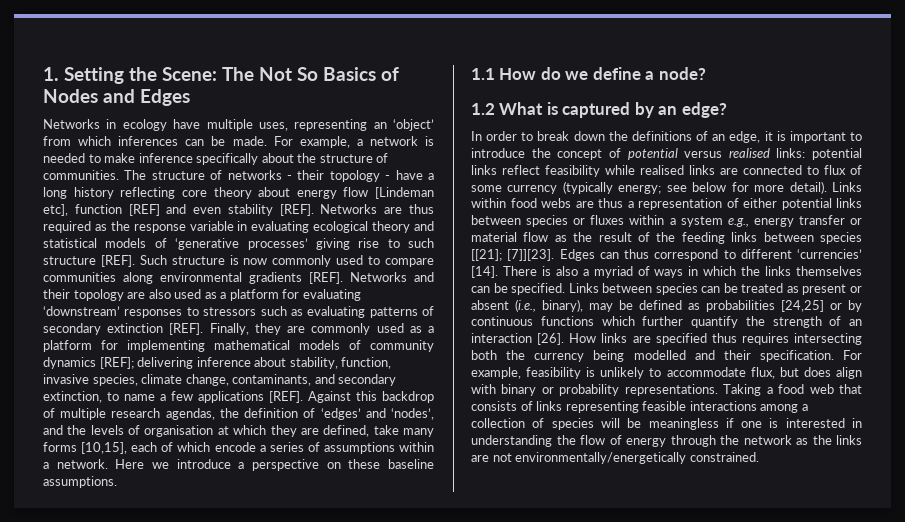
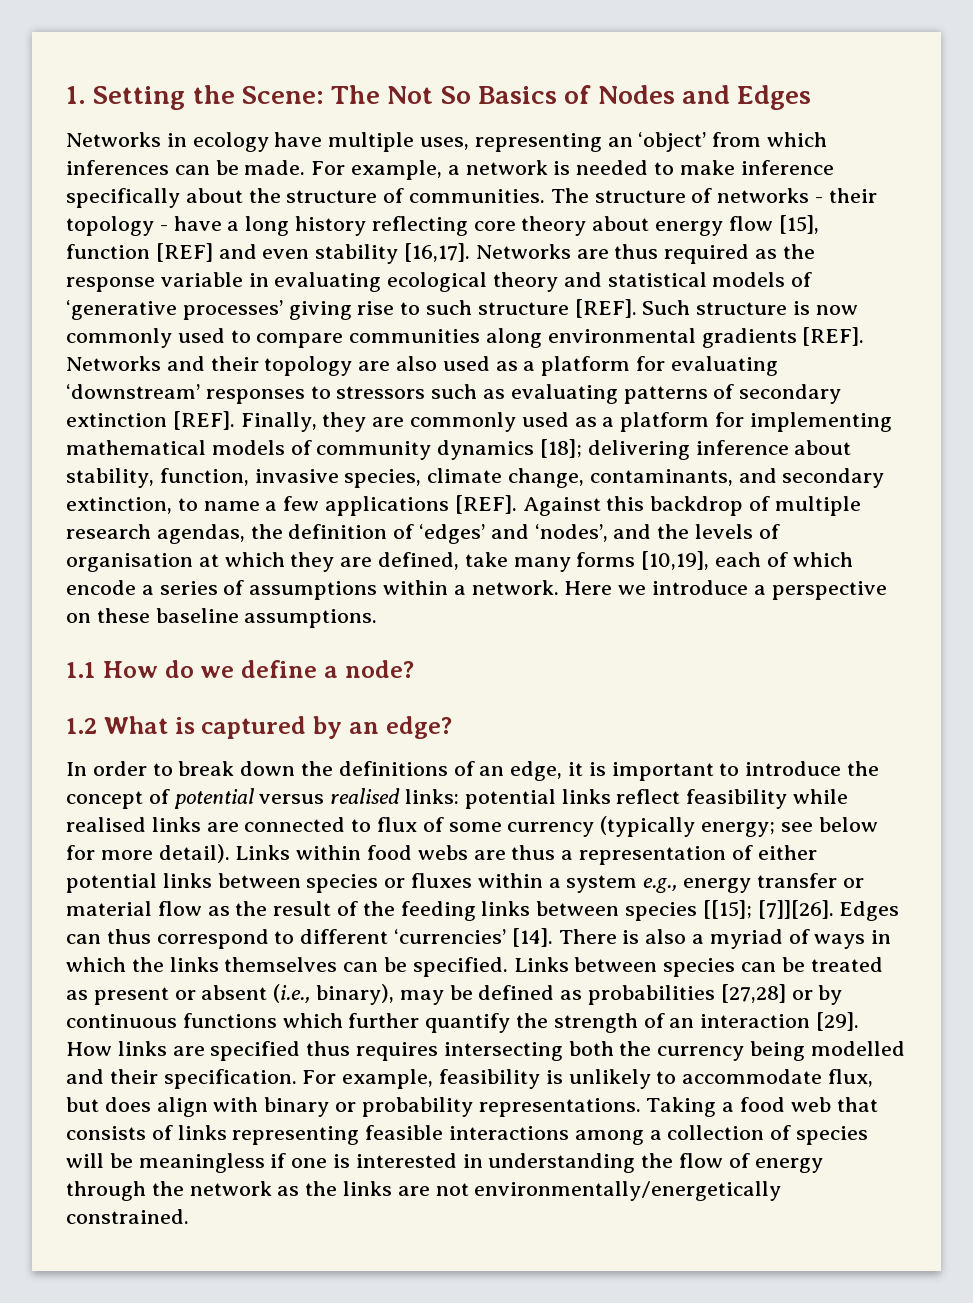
- The structure of networks - their topology - have a long history reflecting core theory about energy flow [Lindeman etc], function [REF] and even stability [REF].
+ The structure of networks - their topology - have a long history reflecting core theory about energy flow [15], function [REF] and even stability [16,17].
- Finally, they are commonly used as a platform for implementing mathematical models of community dynamics [REF]; delivering inference about stability, function, invasive species, climate change, contaminants, and secondary extinction, to name a few applications [REF].
+ Finally, they are commonly used as a platform for implementing mathematical models of community dynamics [18]; delivering inference about stability, function, invasive species, climate change, contaminants, and secondary extinction, to name a few applications [REF].
- Against this backdrop of multiple research agendas, the definition of ‘edges’ and ‘nodes’, and the levels of organisation at which they are defined, take many forms [10,15], each of which encode a series of assumptions within a network.
+ Against this backdrop of multiple research agendas, the definition of ‘edges’ and ‘nodes’, and the levels of organisation at which they are defined, take many forms [10,19], each of which encode a series of assumptions within a network.
- Links within food webs are thus a representation of either potential links between species or fluxes within a system e.g., energy transfer or material flow as the result of the feeding links between species [[21]; [7]][23].
+ Links within food webs are thus a representation of either potential links between species or fluxes within a system e.g., energy transfer or material flow as the result of the feeding links between species [[15]; [7]][26].
- Links between species can be treated as present or absent (i.e., binary), may be defined as probabilities [24,25] or by continuous functions which further quantify the strength of an interaction [26].
+ Links between species can be treated as present or absent (i.e., binary), may be defined as probabilities [27,28] or by continuous functions which further quantify the strength of an interaction [29].

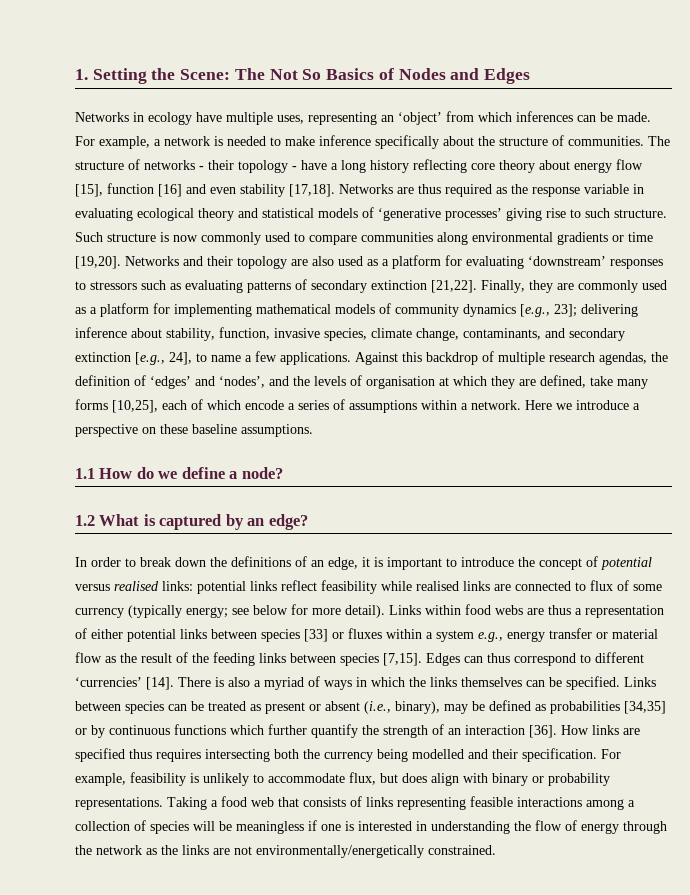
- The structure of networks - their topology - have a long history reflecting core theory about energy flow [15], function [REF] and even stability [16,17].
+ The structure of networks - their topology - have a long history reflecting core theory about energy flow [15], function [16] and even stability [17,18].
- Networks are thus required as the response variable in evaluating ecological theory and statistical models of ‘generative processes’ giving rise to such structure [REF].
+ Networks are thus required as the response variable in evaluating ecological theory and statistical models of ‘generative processes’ giving rise to such structure.
- Such structure is now commonly used to compare communities along environmental gradients [REF].
+ Such structure is now commonly used to compare communities along environmental gradients or time [19,20].
- Networks and their topology are also used as a platform for evaluating ‘downstream’ responses to stressors such as evaluating patterns of secondary extinction [REF].
+ Networks and their topology are also used as a platform for evaluating ‘downstream’ responses to stressors such as evaluating patterns of secondary extinction [21,22].
- Finally, they are commonly used as a platform for implementing mathematical models of community dynamics [18]; delivering inference about stability, function, invasive species, climate change, contaminants, and secondary extinction, to name a few applications [REF].
+ Finally, they are commonly used as a platform for implementing mathematical models of community dynamics [e.g., 23]; delivering inference about stability, function, invasive species, climate change, contaminants, and secondary extinction [e.g., 24], to name a few applications.
- Against this backdrop of multiple research agendas, the definition of ‘edges’ and ‘nodes’, and the levels of organisation at which they are defined, take many forms [10,19], each of which encode a series of assumptions within a network.
+ Against this backdrop of multiple research agendas, the definition of ‘edges’ and ‘nodes’, and the levels of organisation at which they are defined, take many forms [10,25], each of which encode a series of assumptions within a network.
- Links within food webs are thus a representation of either potential links between species or fluxes within a system e.g., energy transfer or material flow as the result of the feeding links between species [[15]; [7]][26].
+ Links within food webs are thus a representation of either potential links between species [33] or fluxes within a system e.g., energy transfer or material flow as the result of the feeding links between species [7,15].
- Links between species can be treated as present or absent (i.e., binary), may be defined as probabilities [27,28] or by continuous functions which further quantify the strength of an interaction [29].
+ Links between species can be treated as present or absent (i.e., binary), may be defined as probabilities [34,35] or by continuous functions which further quantify the strength of an interaction [36].

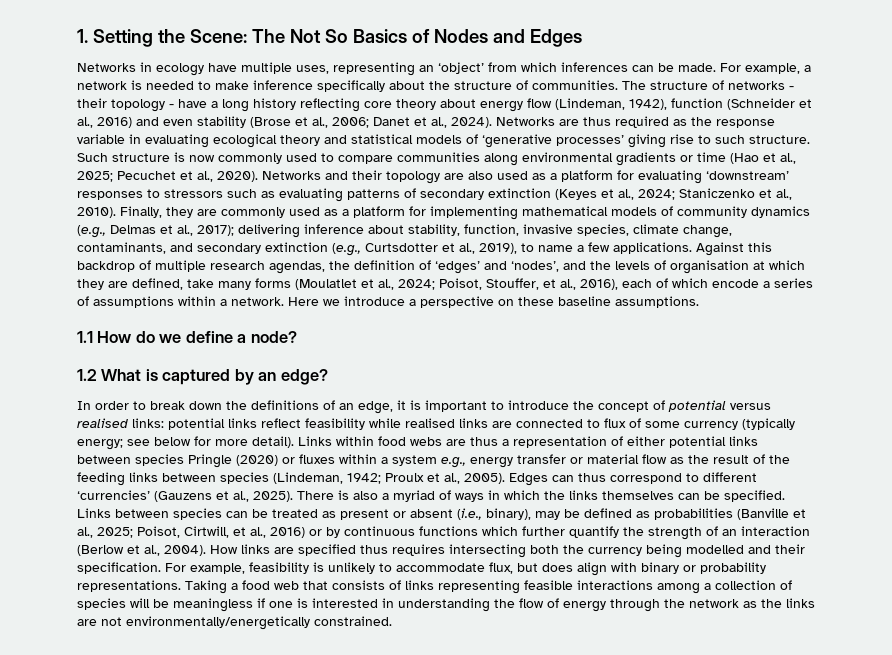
- The structure of networks - their topology - have a long history reflecting core theory about energy flow [15], function [16] and even stability [17,18].
+ The structure of networks - their topology - have a long history reflecting core theory about energy flow (Lindeman, 1942), function (Schneider et al., 2016) and even stability (Brose et al., 2006; Danet et al., 2024).
- Such structure is now commonly used to compare communities along environmental gradients or time [19,20].
+ Such structure is now commonly used to compare communities along environmental gradients or time (Hao et al., 2025; Pecuchet et al., 2020).
- Networks and their topology are also used as a platform for evaluating ‘downstream’ responses to stressors such as evaluating patterns of secondary extinction [21,22].
+ Networks and their topology are also used as a platform for evaluating ‘downstream’ responses to stressors such as evaluating patterns of secondary extinction (Keyes et al., 2024; Staniczenko et al., 2010).
- Finally, they are commonly used as a platform for implementing mathematical models of community dynamics [e.g., 23]; delivering inference about stability, function, invasive species, climate change, contaminants, and secondary extinction [e.g., 24], to name a few applications.
+ Finally, they are commonly used as a platform for implementing mathematical models of community dynamics (e.g., Delmas et al., 2017); delivering inference about stability, function, invasive species, climate change, contaminants, and secondary extinction (e.g., Curtsdotter et al., 2019), to name a few applications.
- Against this backdrop of multiple research agendas, the definition of ‘edges’ and ‘nodes’, and the levels of organisation at which they are defined, take many forms [10,25], each of which encode a series of assumptions within a network.
+ Against this backdrop of multiple research agendas, the definition of ‘edges’ and ‘nodes’, and the levels of organisation at which they are defined, take many forms (Moulatlet et al., 2024; Poisot, Stouffer, et al., 2016), each of which encode a series of assumptions within a network.
- Links within food webs are thus a representation of either potential links between species [33] or fluxes within a system e.g., energy transfer or material flow as the result of the feeding links between species [7,15].
+ Links within food webs are thus a representation of either potential links between species Pringle (2020) or fluxes within a system e.g., energy transfer or material flow as the result of the feeding links between species (Lindeman, 1942; Proulx et al., 2005).
- Edges can thus correspond to different ‘currencies’ [14].
+ Edges can thus correspond to different ‘currencies’ (Gauzens et al., 2025).
- Links between species can be treated as present or absent (i.e., binary), may be defined as probabilities [34,35] or by continuous functions which further quantify the strength of an interaction [36].
+ Links between species can be treated as present or absent (i.e., binary), may be defined as probabilities (Banville et al., 2025; Poisot, Cirtwill, et al., 2016) or by continuous functions which further quantify the strength of an interaction (Berlow et al., 2004).

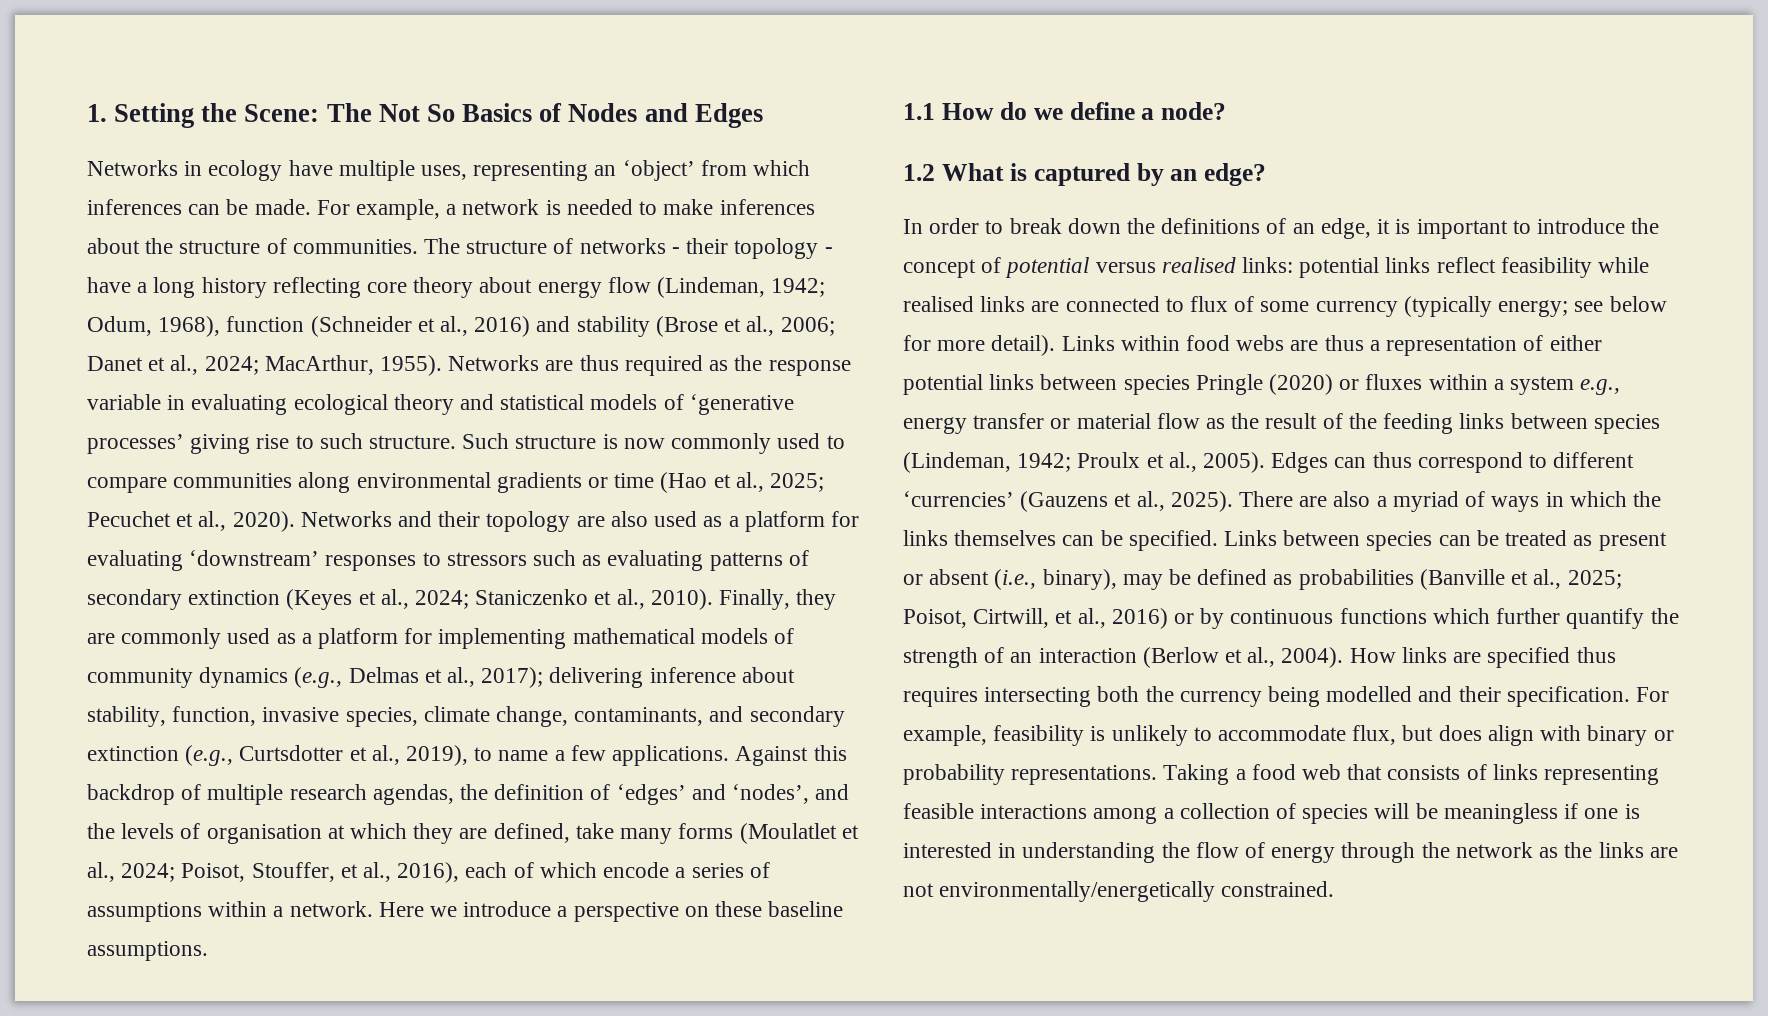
- For example, a network is needed to make inference specifically about the structure of communities.
+ For example, a network is needed to make inferences about the structure of communities.
- The structure of networks - their topology - have a long history reflecting core theory about energy flow (Lindeman, 1942), function (Schneider et al., 2016) and even stability (Brose et al., 2006; Danet et al., 2024).
+ The structure of networks - their topology - have a long history reflecting core theory about energy flow (Lindeman, 1942; Odum, 1968), function (Schneider et al., 2016) and stability (Brose et al., 2006; Danet et al., 2024; MacArthur, 1955).
- There is also a myriad of ways in which the links themselves can be specified.
+ There are also a myriad of ways in which the links themselves can be specified.

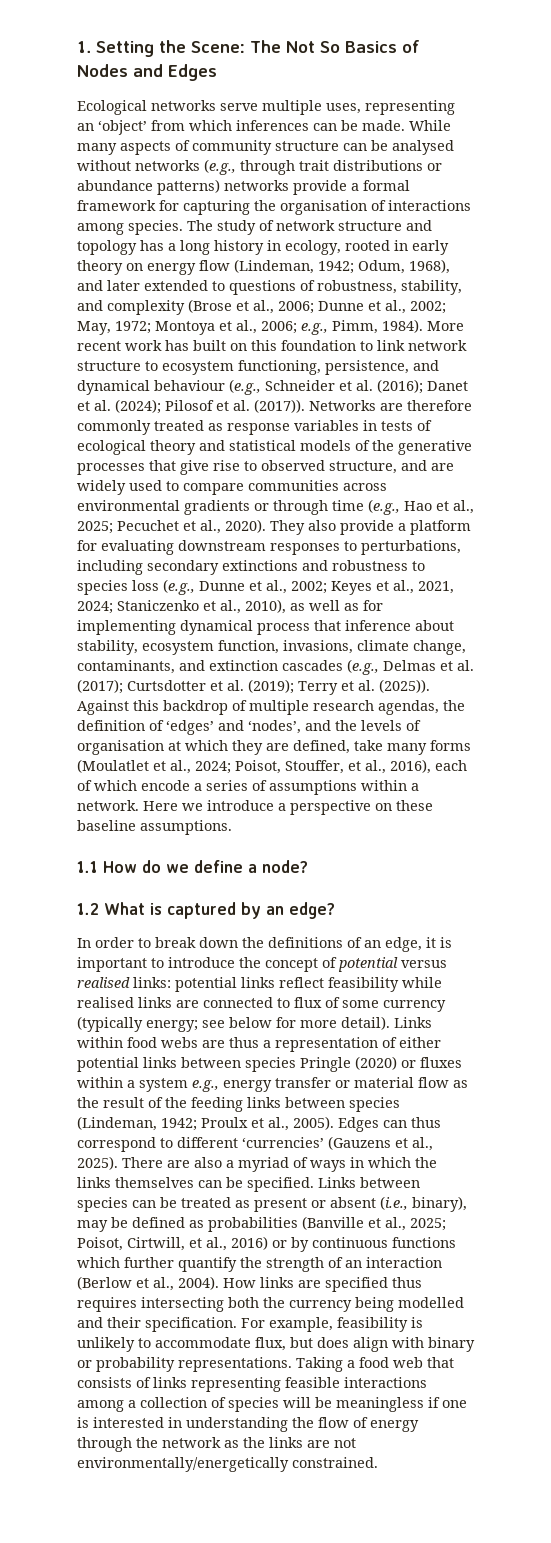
- Networks in ecology have multiple uses, representing an ‘object’ from which inferences can be made.
+ Ecological networks serve multiple uses, representing an ‘object’ from which inferences can be made.
- For example, a network is needed to make inferences about the structure of communities. The structure of networks - their topology - have a long history reflecting core theory about energy flow (Lindeman, 1942; Odum, 1968), function (Schneider et al., 2016) and stability (Brose et al., 2006; Danet et al., 2024; MacArthur, 1955). Networks are thus required as the response variable in evaluating ecological theory and statistical models of ‘generative processes’ giving rise to such structure. Such structure is now commonly used to compare communities along environmental gradients or time (Hao et al., 2025; Pecuchet et al., 2020).
+ While many aspects of community structure can be analysed without networks (e.g., through trait distributions or abundance patterns) networks provide a formal framework for capturing the organisation of interactions among species. The study of network structure and topology has a long history in ecology, rooted in early theory on energy flow (Lindeman, 1942; Odum, 1968), and later extended to questions of robustness, stability, and complexity (Brose et al., 2006; Dunne et al., 2002; May, 1972; Montoya et al., 2006; e.g., Pimm, 1984). More recent work has built on this foundation to link network structure to ecosystem functioning, persistence, and dynamical behaviour (e.g., Schneider et al. (2016); Danet et al. (2024); Pilosof et al. (2017)). Networks are therefore commonly treated as response variables in tests of ecological theory and statistical models of the generative processes that give rise to observed structure, and are widely used to compare communities across environmental gradients or through time (e.g., Hao et al., 2025; Pecuchet et al., 2020).
- Networks and their topology are also used as a platform for evaluating ‘downstream’ responses to stressors such as evaluating patterns of secondary extinction (Keyes et al., 2024; Staniczenko et al., 2010). Finally, they are commonly used as a platform for implementing mathematical models of community dynamics (e.g., Delmas et al., 2017); delivering inference about stability, function, invasive species, climate change, contaminants, and secondary extinction (e.g., Curtsdotter et al., 2019), to name a few applications.
+ They also provide a platform for evaluating downstream responses to perturbations, including secondary extinctions and robustness to species loss (e.g., Dunne et al., 2002; Keyes et al., 2021, 2024; Staniczenko et al., 2010), as well as for implementing dynamical process that inference about stability, ecosystem function, invasions, climate change, contaminants, and extinction cascades (e.g., Delmas et al. (2017); Curtsdotter et al. (2019); Terry et al. (2025)).

